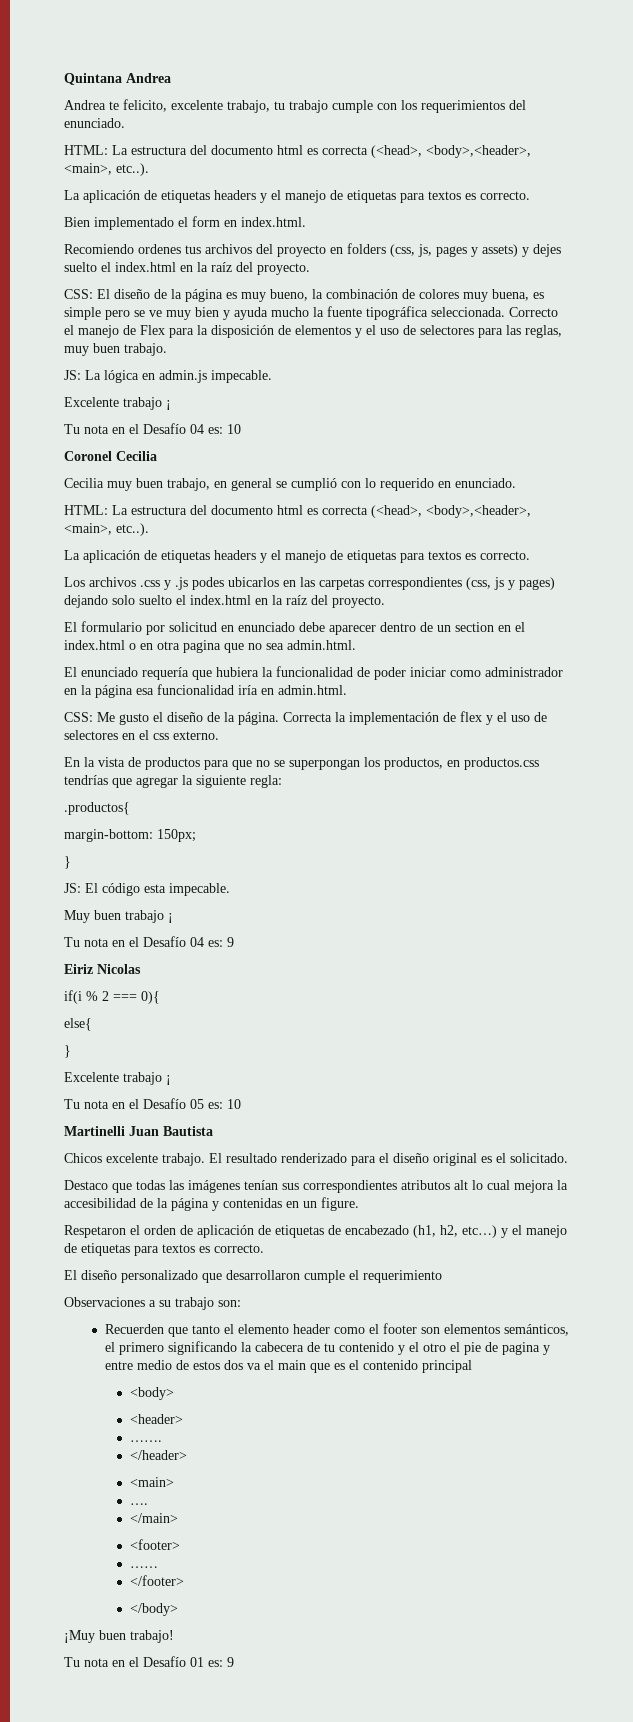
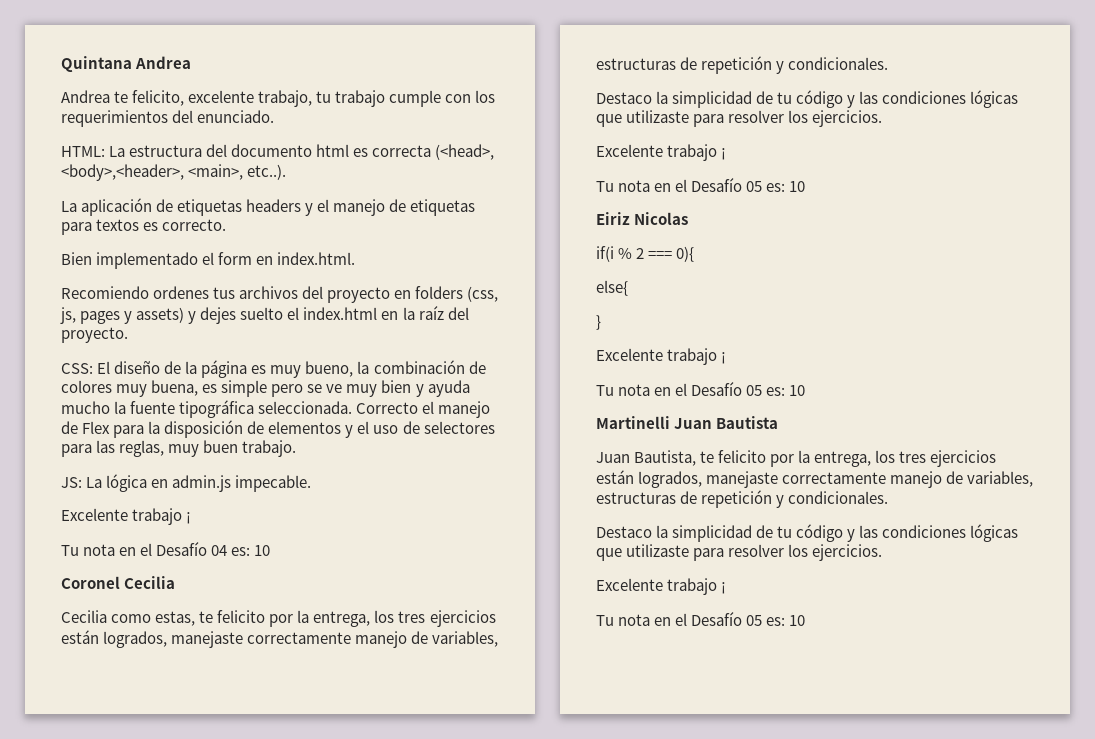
- Cecilia muy buen trabajo, en general se cumplió con lo requerido en enunciado.
- HTML: La estructura del documento html es correcta (<head>, <body>,<header>, <main>, etc..).
- La aplicación de etiquetas headers y el manejo de etiquetas para textos es correcto.
- Los archivos .css y .js podes ubicarlos en las carpetas correspondientes (css, js y pages) dejando solo suelto el index.html en la raíz del proyecto.
- El formulario por solicitud en enunciado debe aparecer dentro de un section en el index.html o en otra pagina que no sea admin.html.
- El enunciado requería que hubiera la funcionalidad de poder iniciar como administrador en la página esa funcionalidad iría en admin.html.
- CSS: Me gusto el diseño de la página. Correcta la implementación de flex y el uso de selectores en el css externo.
- En la vista de productos para que no se superpongan los productos, en productos.css tendrías que agregar la siguiente regla:
- .productos{
- margin-bottom: 150px;
- }
- JS: El código esta impecable.
- Muy buen trabajo ¡
- Tu nota en el Desafío 04 es: 9
+ Cecilia como estas, te felicito por la entrega, los tres ejercicios están logrados, manejaste correctamente manejo de variables, estructuras de repetición y condicionales.
+ Destaco la simplicidad de tu código y las condiciones lógicas que utilizaste para resolver los ejercicios.
+ Excelente trabajo ¡
+ Tu nota en el Desafío 05 es: 10
- Chicos excelente trabajo. El resultado renderizado para el diseño original es el solicitado.
- Destaco que todas las imágenes tenían sus correspondientes atributos alt lo cual mejora la accesibilidad de la página y contenidas en un figure.
- Respetaron el orden de aplicación de etiquetas de encabezado (h1, h2, etc…) y el manejo de etiquetas para textos es correcto.
- El diseño personalizado que desarrollaron cumple el requerimiento
- Observaciones a su trabajo son:
- Recuerden que tanto el elemento header como el footer son elementos semánticos, el primero significando la cabecera de tu contenido y el otro el pie de pagina y entre medio de estos dos va el main que es el contenido principal
- <body>
- <header>
- …….
- </header>
- <main>
- ….
- </main>
- <footer>
- ……
- </footer>
- </body>
- ¡Muy buen trabajo!
- Tu nota en el Desafío 01 es: 9
+ Juan Bautista, te felicito por la entrega, los tres ejercicios están logrados, manejaste correctamente manejo de variables, estructuras de repetición y condicionales.
+ Destaco la simplicidad de tu código y las condiciones lógicas que utilizaste para resolver los ejercicios.
+ Excelente trabajo ¡
+ Tu nota en el Desafío 05 es: 10

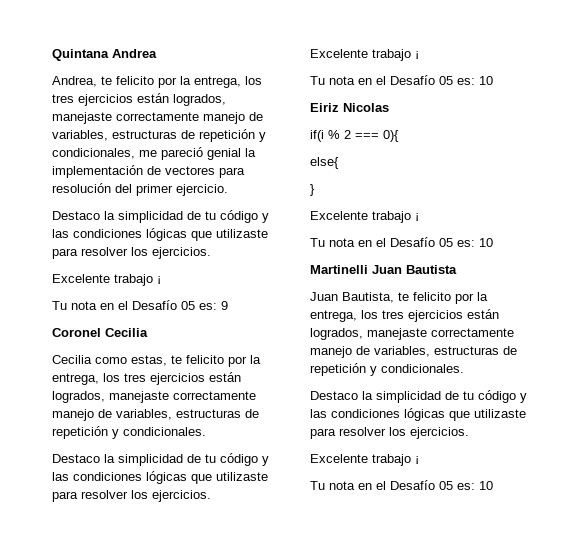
- Andrea te felicito, excelente trabajo, tu trabajo cumple con los requerimientos del enunciado.
- HTML: La estructura del documento html es correcta (<head>, <body>,<header>, <main>, etc..).
- La aplicación de etiquetas headers y el manejo de etiquetas para textos es correcto.
- Bien implementado el form en index.html.
- Recomiendo ordenes tus archivos del proyecto en folders (css, js, pages y assets) y dejes suelto el index.html en la raíz del proyecto.
- CSS: El diseño de la página es muy bueno, la combinación de colores muy buena, es simple pero se ve muy bien y ayuda mucho la fuente tipográfica seleccionada. Correcto el manejo de Flex para la disposición de elementos y el uso de selectores para las reglas, muy buen trabajo.
- JS: La lógica en admin.js impecable.
+ Andrea, te felicito por la entrega, los tres ejercicios están logrados, manejaste correctamente manejo de variables, estructuras de repetición y condicionales, me pareció genial la implementación de vectores para resolución del primer ejercicio.
+ Destaco la simplicidad de tu código y las condiciones lógicas que utilizaste para resolver los ejercicios.
  Excelente trabajo ¡
- Tu nota en el Desafío 04 es: 10
+ Tu nota en el Desafío 05 es: 9

